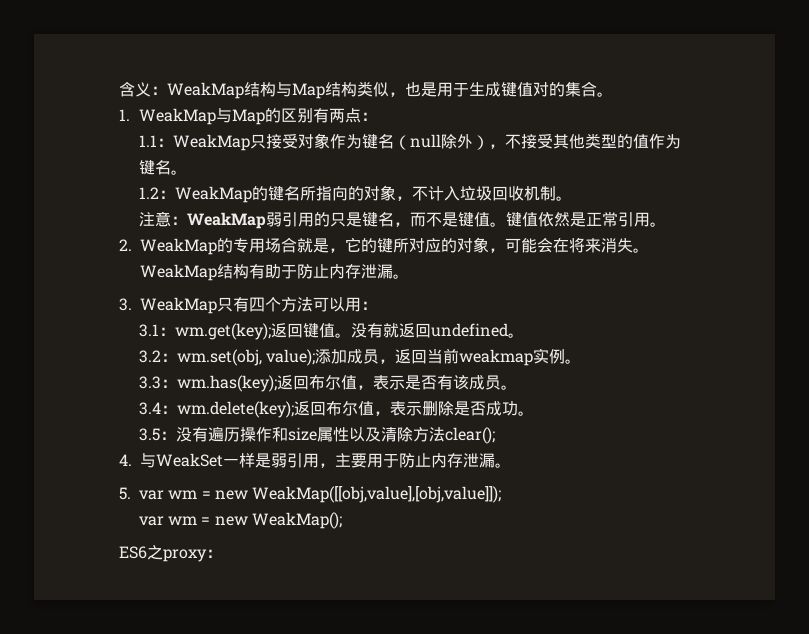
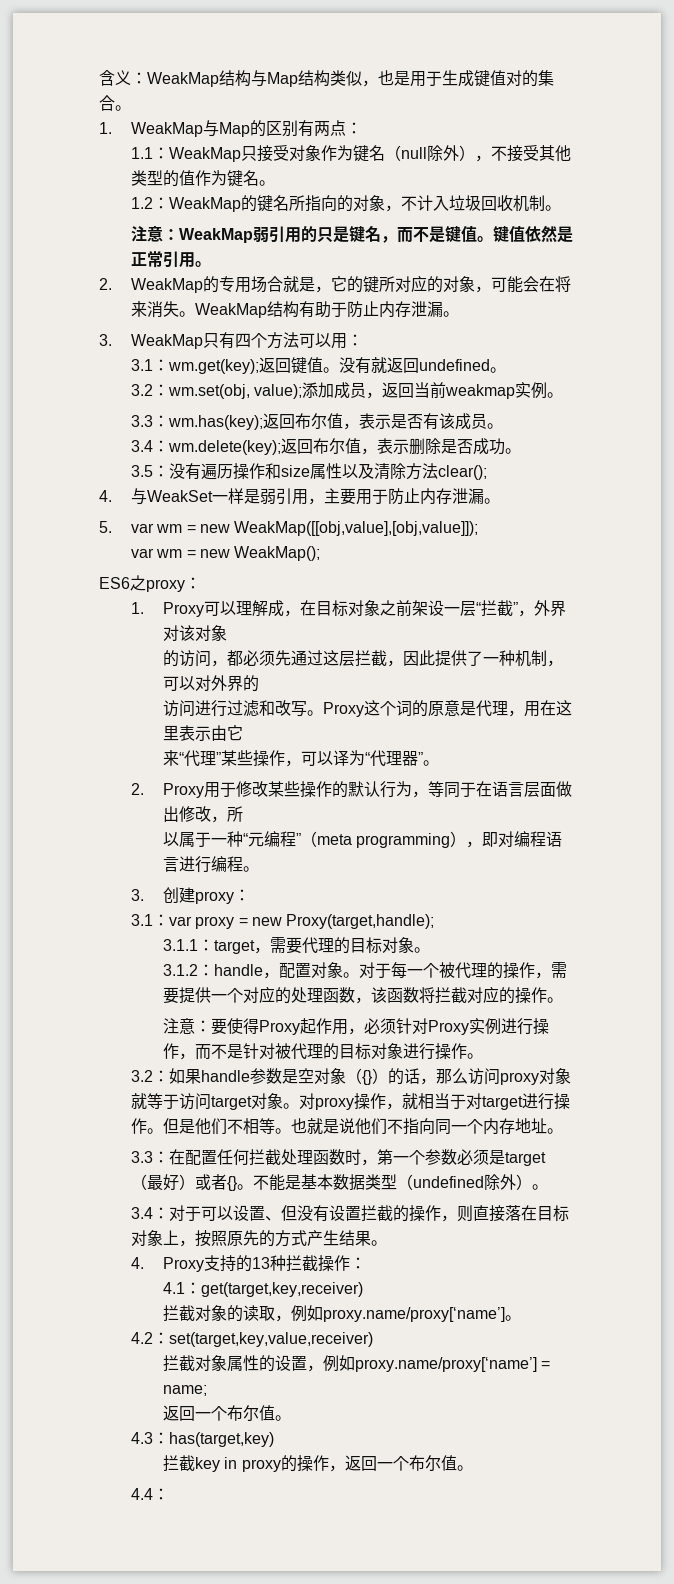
+ 1. Proxy可以理解成，在目标对象之前架设一层“拦截”，外界对该对象
+ 的访问，都必须先通过这层拦截，因此提供了一种机制，可以对外界的
+ 访问进行过滤和改写。Proxy这个词的原意是代理，用在这里表示由它
+ 来“代理”某些操作，可以译为“代理器”。
+ 2. Proxy用于修改某些操作的默认行为，等同于在语言层面做出修改，所
+ 以属于一种“元编程”（meta programming），即对编程语言进行编程。
+ 3.创建proxy：
+ 3.1：var proxy = new Proxy(target,handle);
+ 3.1.1：target，需要代理的目标对象。
+ 3.1.2：handle，配置对象。对于每一个被代理的操作，需要提供一个对应的处理函数，该函数将拦截对应的操作。
+ 注意：要使得Proxy起作用，必须针对Proxy实例进行操作，而不是针对被代理的目标对象进行操作。
+ 3.2：如果handle参数是空对象（{}）的话，那么访问proxy对象就等于访问target对象。对proxy操作，就相当于对target进行操作。但是他们不相等。也就是说他们不指向同一个内存地址。
+ 3.3：在配置任何拦截处理函数时，第一个参数必须是target（最好）或者{}。不能是基本数据类型（undefined除外）。
+ 3.4：对于可以设置、但没有设置拦截的操作，则直接落在目标对象上，按照原先的方式产生结果。
+ 4. Proxy支持的13种拦截操作：
+ 4.1：get(target,key,receiver)
+ 拦截对象的读取，例如proxy.name/proxy[‘name’]。
+ 4.2：set(target,key,value,receiver)
+ 拦截对象属性的设置，例如proxy.name/proxy[‘name’] = name;
+ 返回一个布尔值。
+ 4.3：has(target,key)
+ 拦截key in proxy的操作，返回一个布尔值。
+ 4.4：

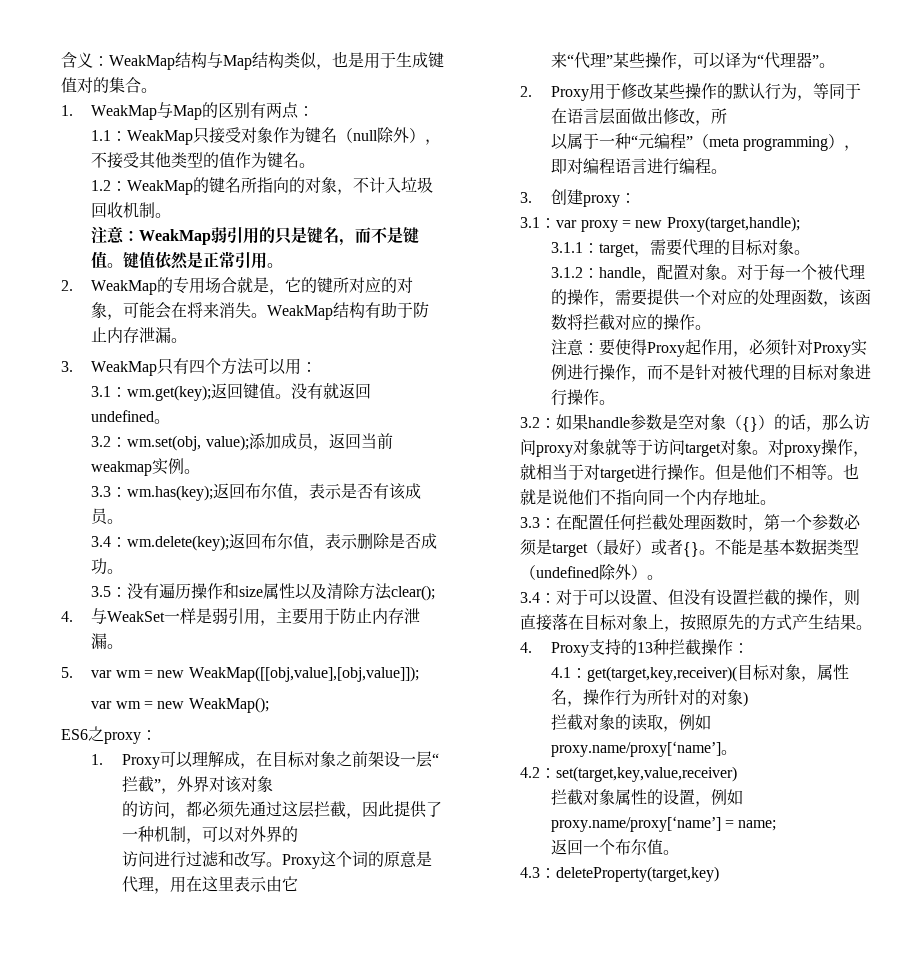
- 4.1：get(target,key,receiver)
+ 4.1：get(target,key,receiver)(目标对象，属性名，操作行为所针对的对象)
- 4.3：has(target,key)
- 拦截key in proxy的操作，返回一个布尔值。
- 4.4：
+ 4.3：deleteProperty(target,key)

